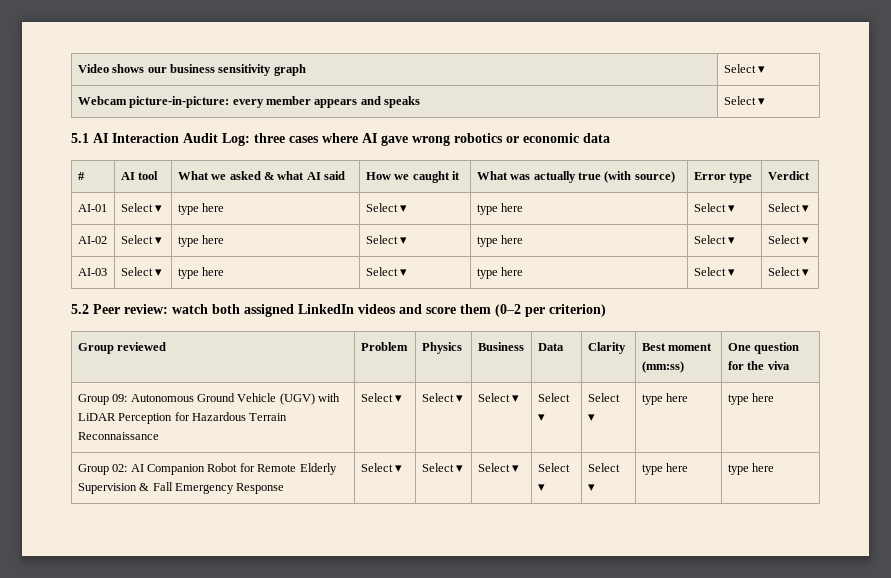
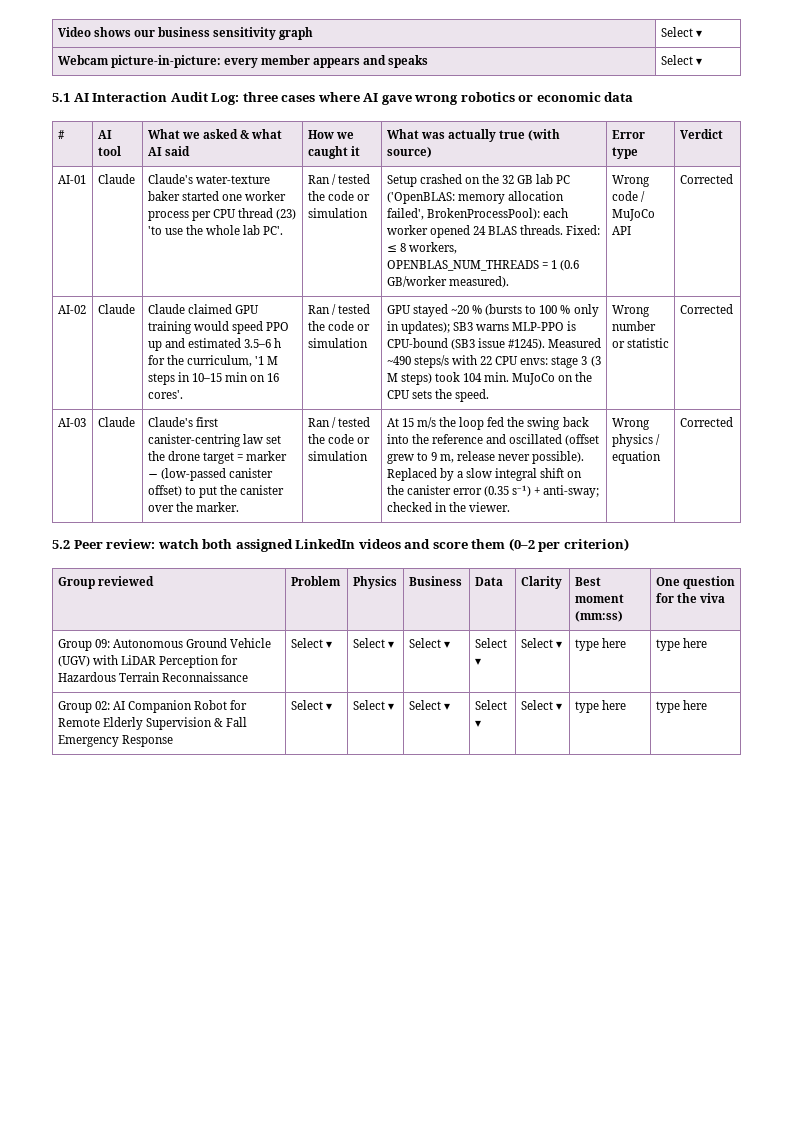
- AI-01 | Select ▾ | type here | Select ▾ | type here | Select ▾ | Select ▾
- AI-02 | Select ▾ | type here | Select ▾ | type here | Select ▾ | Select ▾
- AI-03 | Select ▾ | type here | Select ▾ | type here | Select ▾ | Select ▾
+ AI-01 | Claude | Claude's water-texture baker started one worker process per CPU thread (23) 'to use the whole lab PC'. | Ran / tested the code or simulation | Setup crashed on the 32 GB lab PC ('OpenBLAS: memory allocation failed', BrokenProcessPool): each worker opened 24 BLAS threads. Fixed: ≤ 8 workers, OPENBLAS_NUM_THREADS = 1 (0.6 GB/worker measured). | Wrong code / MuJoCo API | Corrected
+ AI-02 | Claude | Claude claimed GPU training would speed PPO up and estimated 3.5–6 h for the curriculum, '1 M steps in 10–15 min on 16 cores'. | Ran / tested the code or simulation | GPU stayed ~20 % (bursts to 100 % only in updates); SB3 warns MLP-PPO is CPU-bound (SB3 issue #1245). Measured ~490 steps/s with 22 CPU envs: stage 3 (3 M steps) took 104 min. MuJoCo on the CPU sets the speed. | Wrong number or statistic | Corrected
+ AI-03 | Claude | Claude's first canister-centring law set the drone target = marker − (low-passed canister offset) to put the canister over the marker. | Ran / tested the code or simulation | At 15 m/s the loop fed the swing back into the reference and oscillated (offset grew to 9 m, release never possible). Replaced by a slow integral shift on the canister error (0.35 s⁻¹) + anti-sway; checked in the viewer. | Wrong physics / equation | Corrected

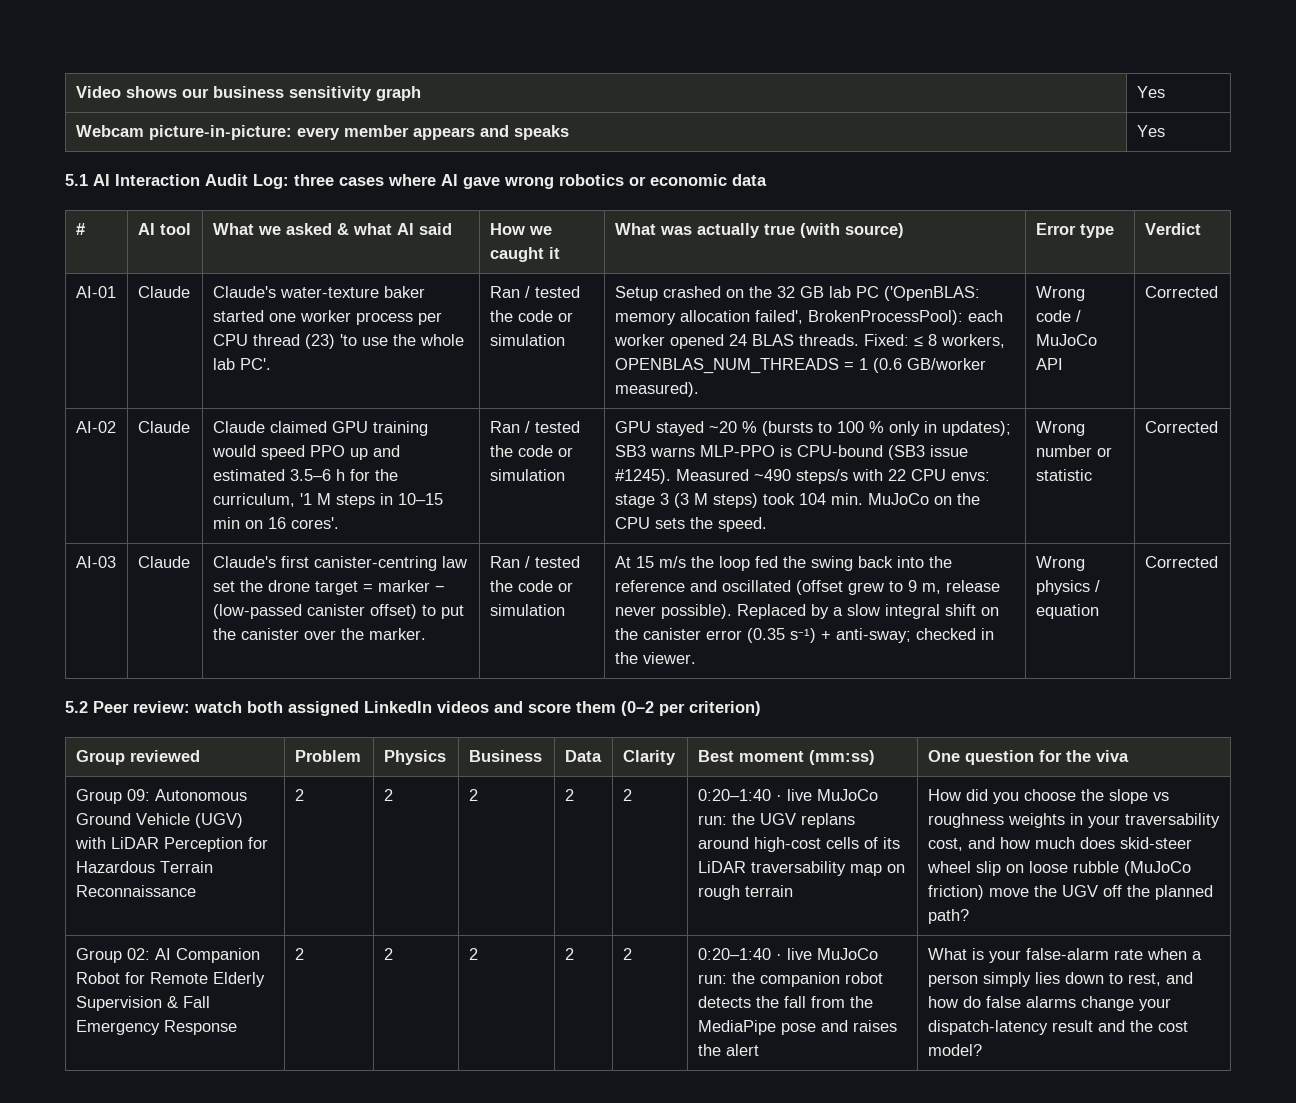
- Video shows our business sensitivity graph | Select ▾
+ Video shows our business sensitivity graph | Yes
- Webcam picture-in-picture: every member appears and speaks | Select ▾
+ Webcam picture-in-picture: every member appears and speaks | Yes
- Group 09: Autonomous Ground Vehicle (UGV) with LiDAR Perception for Hazardous Terrain Reconnaissance | Select ▾ | Select ▾ | Select ▾ | Select ▾ | Select ▾ | type here | type here
+ Group 09: Autonomous Ground Vehicle (UGV) with LiDAR Perception for Hazardous Terrain Reconnaissance | 2 | 2 | 2 | 2 | 2 | 0:20–1:40 · live MuJoCo run: the UGV replans around high-cost cells of its LiDAR traversability map on rough terrain | How did you choose the slope vs roughness weights in your traversability cost, and how much does skid-steer wheel slip on loose rubble (MuJoCo friction) move the UGV off the planned path?
- Group 02: AI Companion Robot for Remote Elderly Supervision & Fall Emergency Response | Select ▾ | Select ▾ | Select ▾ | Select ▾ | Select ▾ | type here | type here
+ Group 02: AI Companion Robot for Remote Elderly Supervision & Fall Emergency Response | 2 | 2 | 2 | 2 | 2 | 0:20–1:40 · live MuJoCo run: the companion robot detects the fall from the MediaPipe pose and raises the alert | What is your false-alarm rate when a person simply lies down to rest, and how do false alarms change your dispatch-latency result and the cost model?

